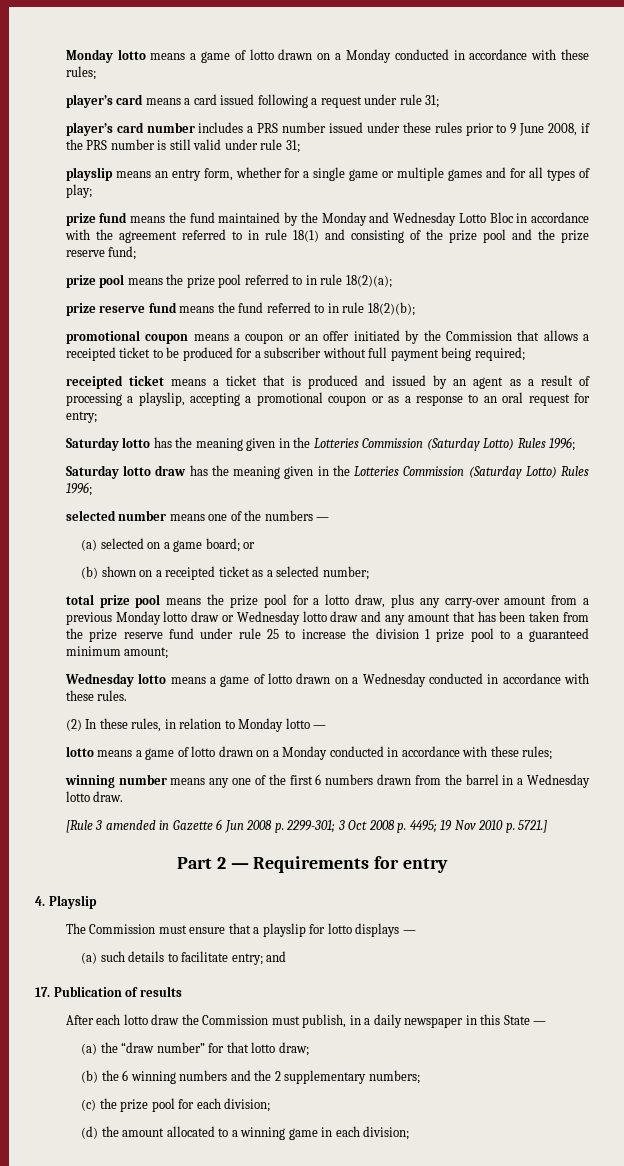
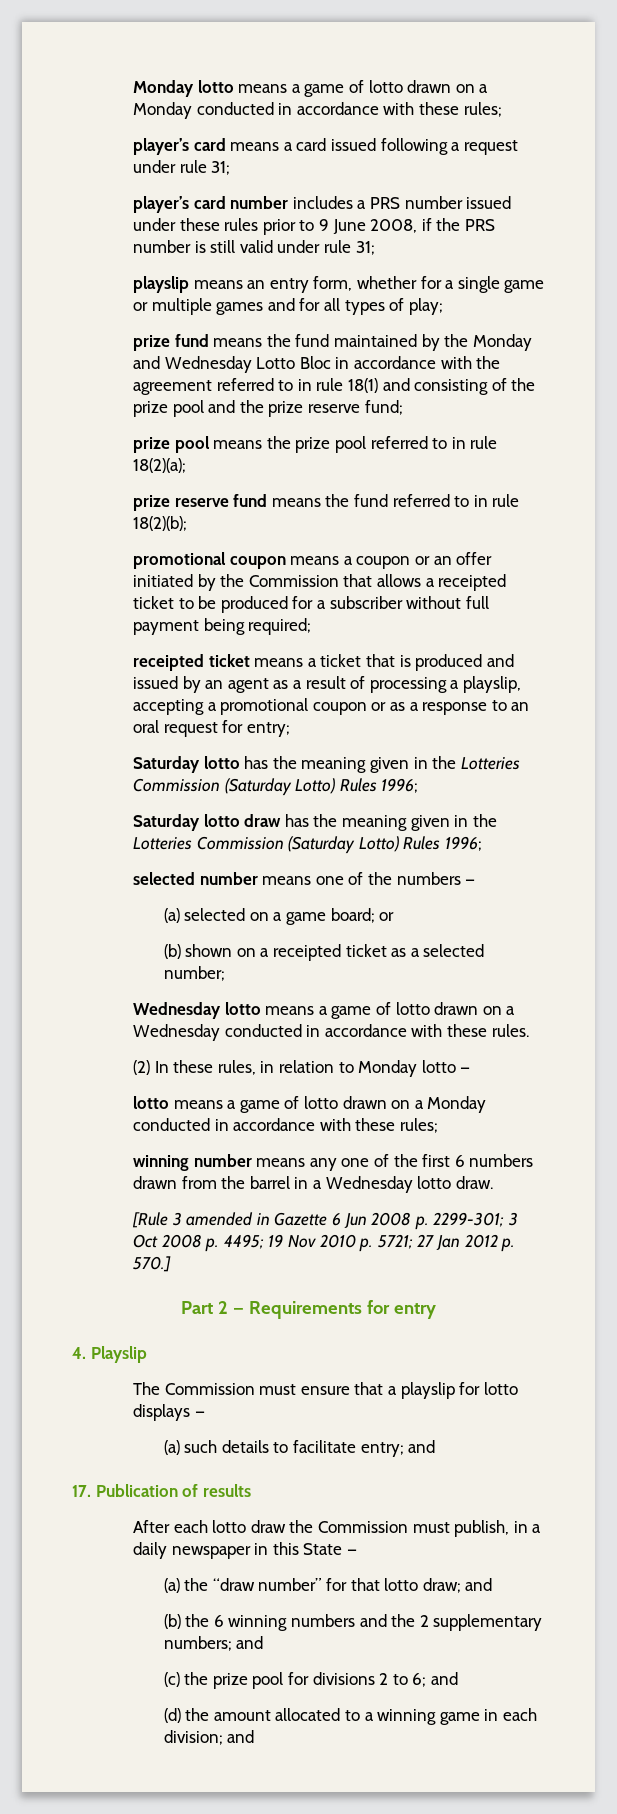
- total prize pool means the prize pool for a lotto draw, plus any carry-over amount from a previous Monday lotto draw or Wednesday lotto draw and any amount that has been taken from the prize reserve fund under rule 25 to increase the division 1 prize pool to a guaranteed minimum amount;
- [Rule 3 amended in Gazette 6 Jun 2008 p. 2299-301; 3 Oct 2008 p. 4495; 19 Nov 2010 p. 5721.]
+ [Rule 3 amended in Gazette 6 Jun 2008 p. 2299-301; 3 Oct 2008 p. 4495; 19 Nov 2010 p. 5721; 27 Jan 2012 p. 570.]
- (a) the “draw number” for that lotto draw;
+ (a) the “draw number” for that lotto draw; and
- (b) the 6 winning numbers and the 2 supplementary numbers;
+ (b) the 6 winning numbers and the 2 supplementary numbers; and
- (c) the prize pool for each division;
+ (c) the prize pool for divisions 2 to 6; and
- (d) the amount allocated to a winning game in each division;
+ (d) the amount allocated to a winning game in each division; and

